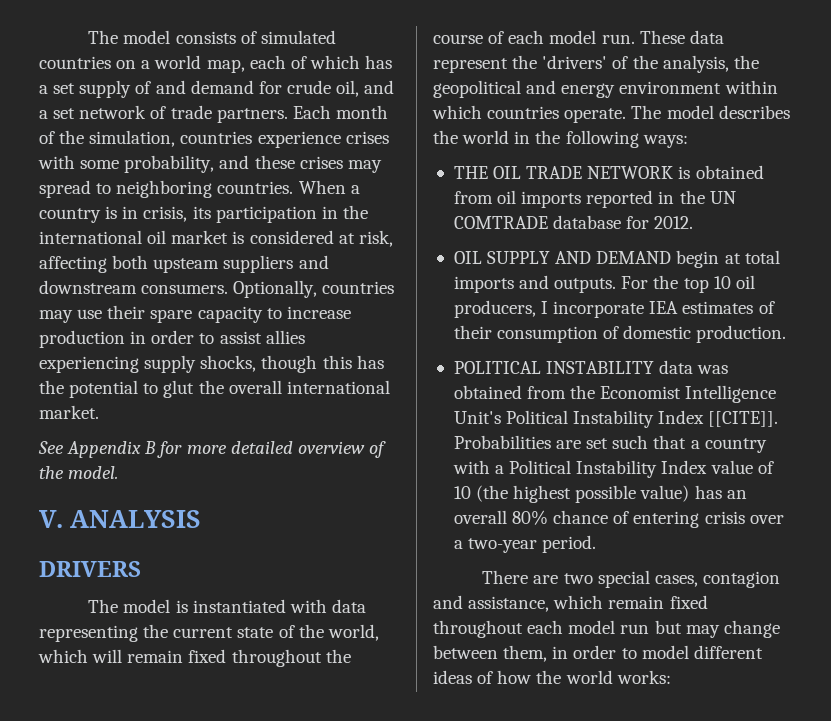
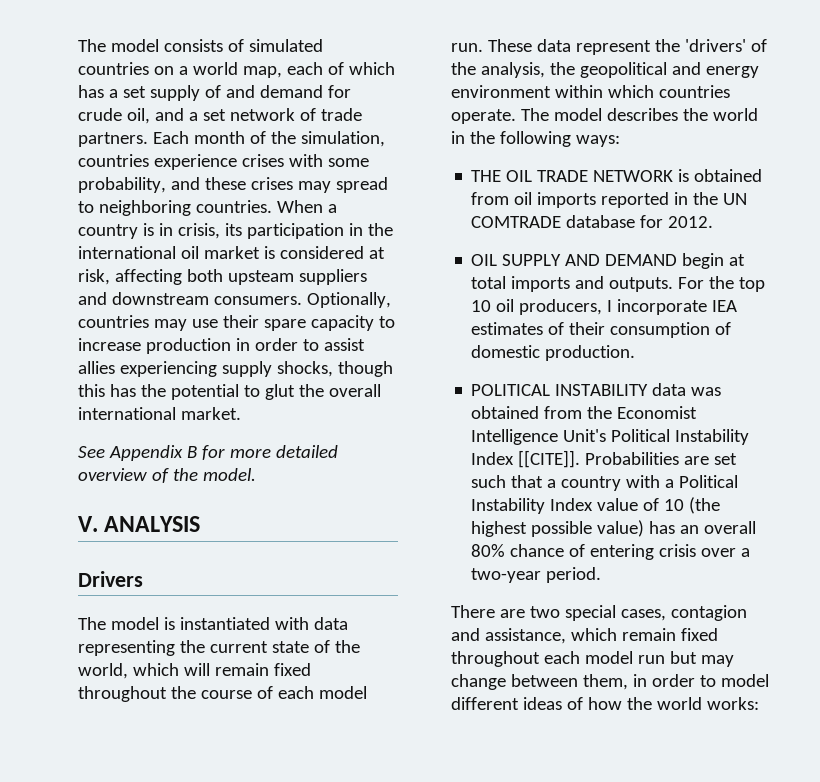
- DRIVERS
+ Drivers

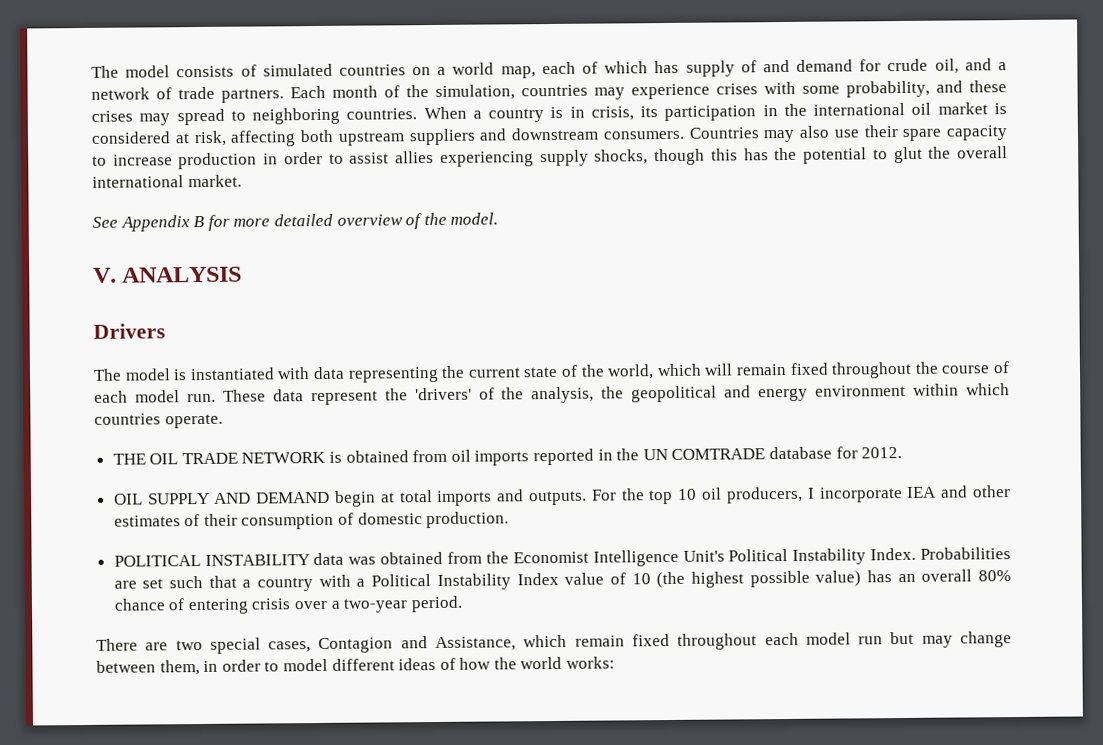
- The model consists of simulated countries on a world map, each of which has a set supply of and demand for crude oil, and a set network of trade partners.
+ The model consists of simulated countries on a world map, each of which has supply of and demand for crude oil, and a network of trade partners.
- Each month of the simulation, countries experience crises with some probability, and these crises may spread to neighboring countries.
+ Each month of the simulation, countries may experience crises with some probability, and these crises may spread to neighboring countries.
- When a country is in crisis, its participation in the international oil market is considered at risk, affecting both upsteam suppliers and downstream consumers.
+ When a country is in crisis, its participation in the international oil market is considered at risk, affecting both upstream suppliers and downstream consumers.
- Optionally, countries may use their spare capacity to increase production in order to assist allies experiencing supply shocks, though this has the potential to glut the overall international market.
+ Countries may also use their spare capacity to increase production in order to assist allies experiencing supply shocks, though this has the potential to glut the overall international market.
- The model describes the world in the following ways:
- For the top 10 oil producers, I incorporate IEA estimates of their consumption of domestic production.
+ For the top 10 oil producers, I incorporate IEA and other estimates of their consumption of domestic production.
- POLITICAL INSTABILITY data was obtained from the Economist Intelligence Unit's Political Instability Index [[CITE]].
+ POLITICAL INSTABILITY data was obtained from the Economist Intelligence Unit's Political Instability Index.
- There are two special cases, contagion and assistance, which remain fixed throughout each model run but may change between them, in order to model different ideas of how the world works:
+ There are two special cases, Contagion and Assistance, which remain fixed throughout each model run but may change between them, in order to model different ideas of how the world works:

